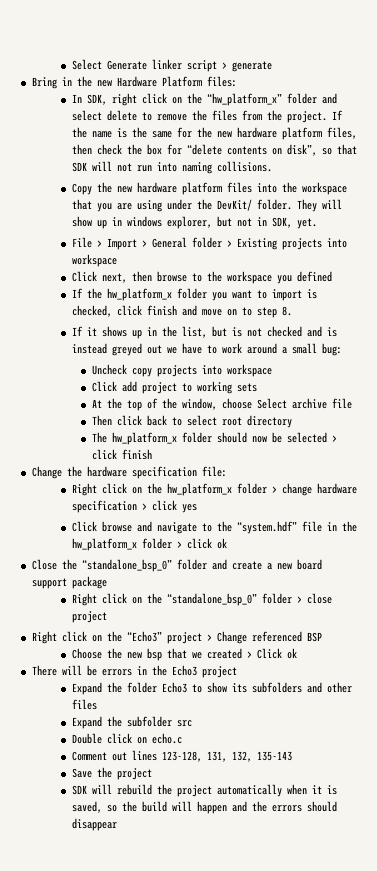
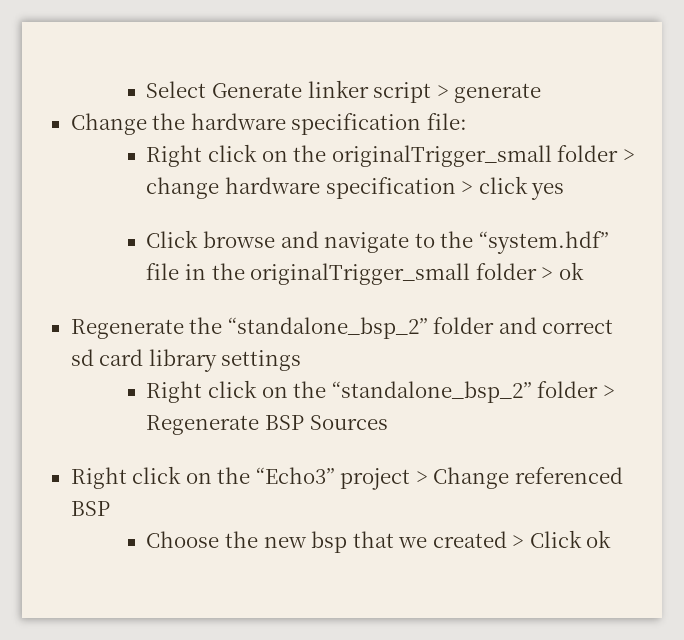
- Bring in the new Hardware Platform files:
- In SDK, right click on the “hw_platform_x” folder and select delete to remove the files from the project. If the name is the same for the new hardware platform files, then check the box for “delete contents on disk”, so that SDK will not run into naming collisions.
- Copy the new hardware platform files into the workspace that you are using under the DevKit/ folder. They will show up in windows explorer, but not in SDK, yet.
- File > Import > General folder > Existing projects into workspace
- Click next, then browse to the workspace you defined
- If the hw_platform_x folder you want to import is checked, click finish and move on to step 8.
- If it shows up in the list, but is not checked and is instead greyed out we have to work around a small bug:
- Uncheck copy projects into workspace
- Click add project to working sets
- At the top of the window, choose Select archive file
- Then click back to select root directory
- The hw_platform_x folder should now be selected > click finish
- Right click on the hw_platform_x folder > change hardware specification > click yes
+ Right click on the originalTrigger_small folder > change hardware specification > click yes
- Click browse and navigate to the “system.hdf” file in the hw_platform_x folder > click ok
- Close the “standalone_bsp_0” folder and create a new board support package
- Right click on the “standalone_bsp_0” folder > close project
+ Click browse and navigate to the “system.hdf” file in the originalTrigger_small folder > ok
+ Regenerate the “standalone_bsp_2” folder and correct sd card library settings
+ Right click on the “standalone_bsp_2” folder > Regenerate BSP Sources
- There will be errors in the Echo3 project
- Expand the folder Echo3 to show its subfolders and other files
- Expand the subfolder src
- Double click on echo.c
- Comment out lines 123-128, 131, 132, 135-143
- Save the project
- SDK will rebuild the project automatically when it is saved, so the build will happen and the errors should disappear

